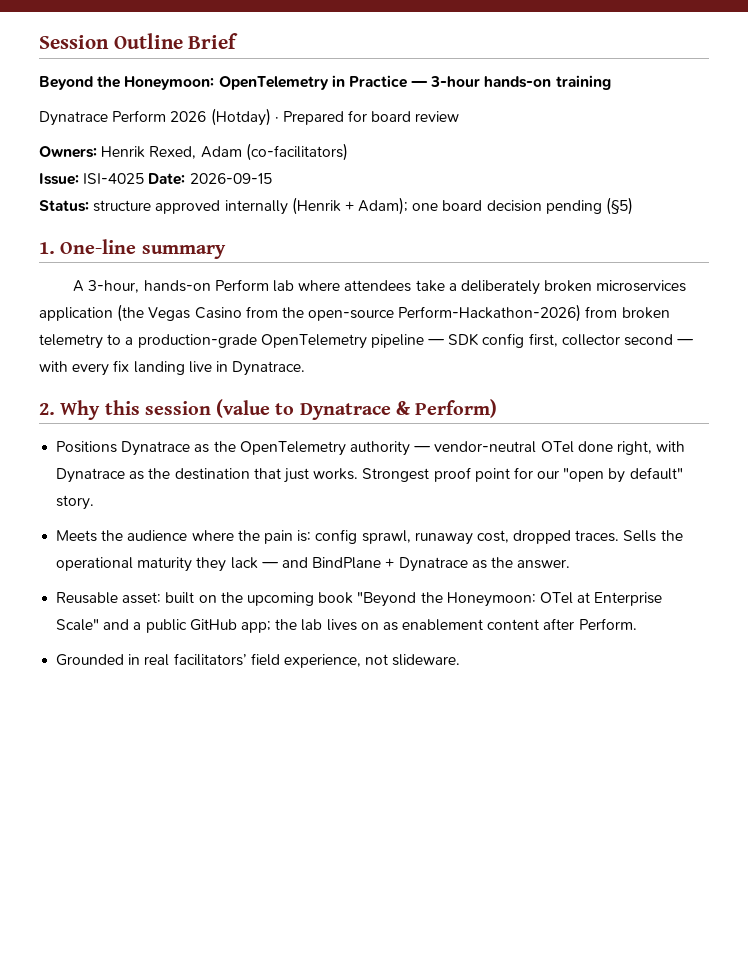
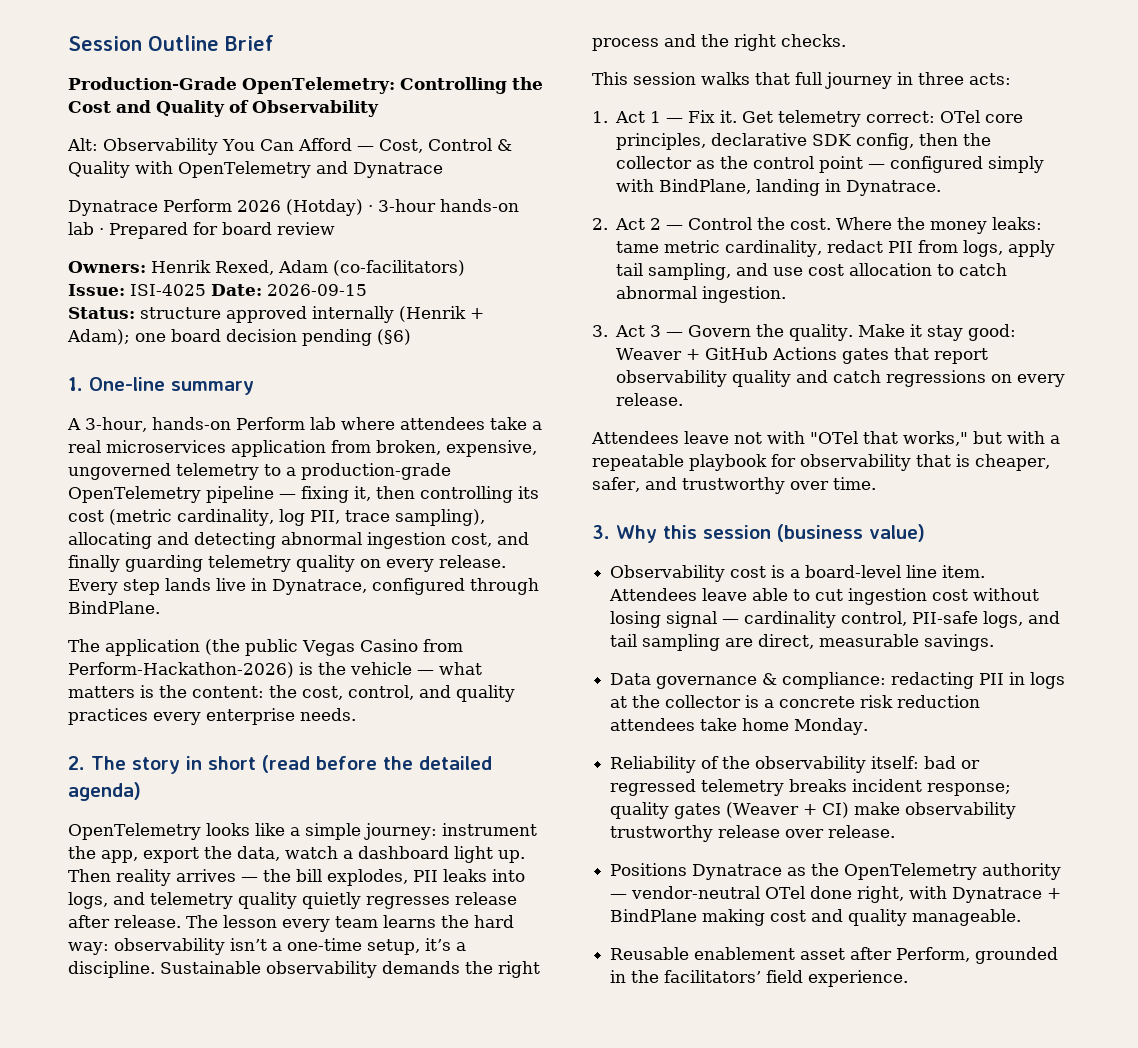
- Beyond the Honeymoon: OpenTelemetry in Practice — 3-hour hands-on training
+ Production-Grade OpenTelemetry: Controlling the Cost and Quality of Observability
+ Alt: Observability You Can Afford — Cost, Control & Quality with OpenTelemetry and Dynatrace
- Dynatrace Perform 2026 (Hotday) · Prepared for board review
+ Dynatrace Perform 2026 (Hotday) · 3-hour hands-on lab · Prepared for board review
- Status: structure approved internally (Henrik + Adam); one board decision pending (§5)
+ Status: structure approved internally (Henrik + Adam); one board decision pending (§6)
- A 3-hour, hands-on Perform lab where attendees take a deliberately broken microservices application (the Vegas Casino from the open-source Perform-Hackathon-2026) from broken telemetry to a production-grade OpenTelemetry pipeline — SDK config first, collector second — with every fix landing live in Dynatrace.
- 2. Why this session (value to Dynatrace & Perform)
+ A 3-hour, hands-on Perform lab where attendees take a real microservices application from broken, expensive, ungoverned telemetry to a production-grade OpenTelemetry pipeline — fixing it, then controlling its cost (metric cardinality, log PII, trace sampling), allocating and detecting abnormal ingestion cost, and finally guarding telemetry quality on every release. Every step lands live in Dynatrace, configured through BindPlane.
+ The application (the public Vegas Casino from Perform-Hackathon-2026) is the vehicle — what matters is the content: the cost, control, and quality practices every enterprise needs.
+ 2. The story in short (read before the detailed agenda)
+ OpenTelemetry looks like a simple journey: instrument the app, export the data, watch a dashboard light up. Then reality arrives — the bill explodes, PII leaks into logs, and telemetry quality quietly regresses release after release. The lesson every team learns the hard way: observability isn’t a one-time setup, it’s a discipline. Sustainable observability demands the right process and the right checks.
+ This session walks that full journey in three acts:
+ 1. Act 1 — Fix it. Get telemetry correct: OTel core principles, declarative SDK config, then the collector as the control point — configured simply with BindPlane, landing in Dynatrace.
+ 2. Act 2 — Control the cost. Where the money leaks: tame metric cardinality, redact PII from logs, apply tail sampling, and use cost allocation to catch abnormal ingestion.
+ 3. Act 3 — Govern the quality. Make it stay good: Weaver + GitHub Actions gates that report observability quality and catch regressions on every release.
+ Attendees leave not with "OTel that works," but with a repeatable playbook for observability that is cheaper, safer, and trustworthy over time.
+ 3. Why this session (business value)
+ Observability cost is a board-level line item. Attendees leave able to cut ingestion cost without losing signal — cardinality control, PII-safe logs, and tail sampling are direct, measurable savings.
+ Data governance & compliance: redacting PII in logs at the collector is a concrete risk reduction attendees take home Monday.
+ Reliability of the observability itself: bad or regressed telemetry breaks incident response; quality gates (Weaver + CI) make observability trustworthy release over release.
- Positions Dynatrace as the OpenTelemetry authority — vendor-neutral OTel done right, with Dynatrace as the destination that just works. Strongest proof point for our "open by default" story.
- Meets the audience where the pain is: config sprawl, runaway cost, dropped traces. Sells the operational maturity they lack — and BindPlane + Dynatrace as the answer.
- Reusable asset: built on the upcoming book "Beyond the Honeymoon: OTel at Enterprise Scale" and a public GitHub app; the lab lives on as enablement content after Perform.
- Grounded in real facilitators’ field experience, not slideware.
+ Positions Dynatrace as the OpenTelemetry authority — vendor-neutral OTel done right, with Dynatrace + BindPlane making cost and quality manageable.
+ Reusable enablement asset after Perform, grounded in the facilitators’ field experience.

